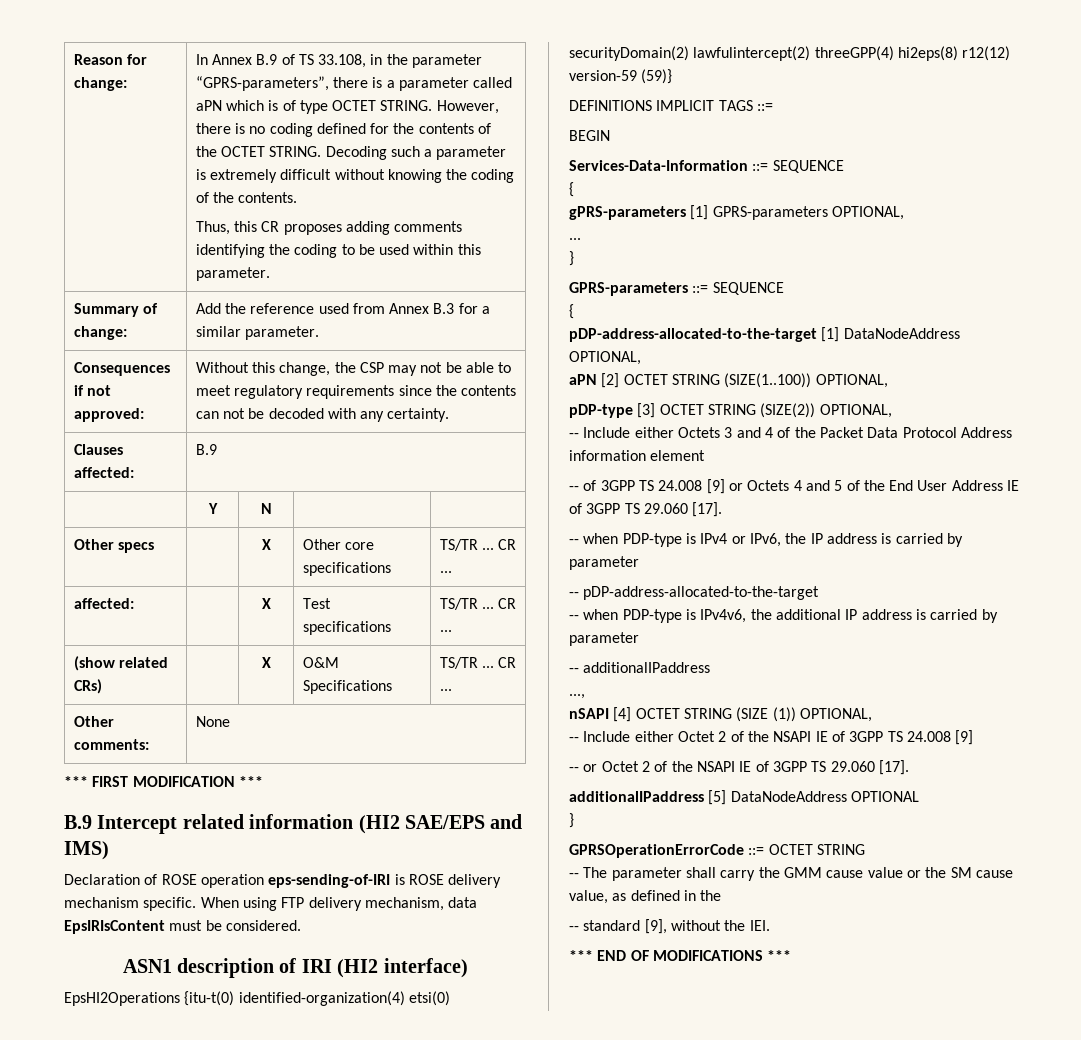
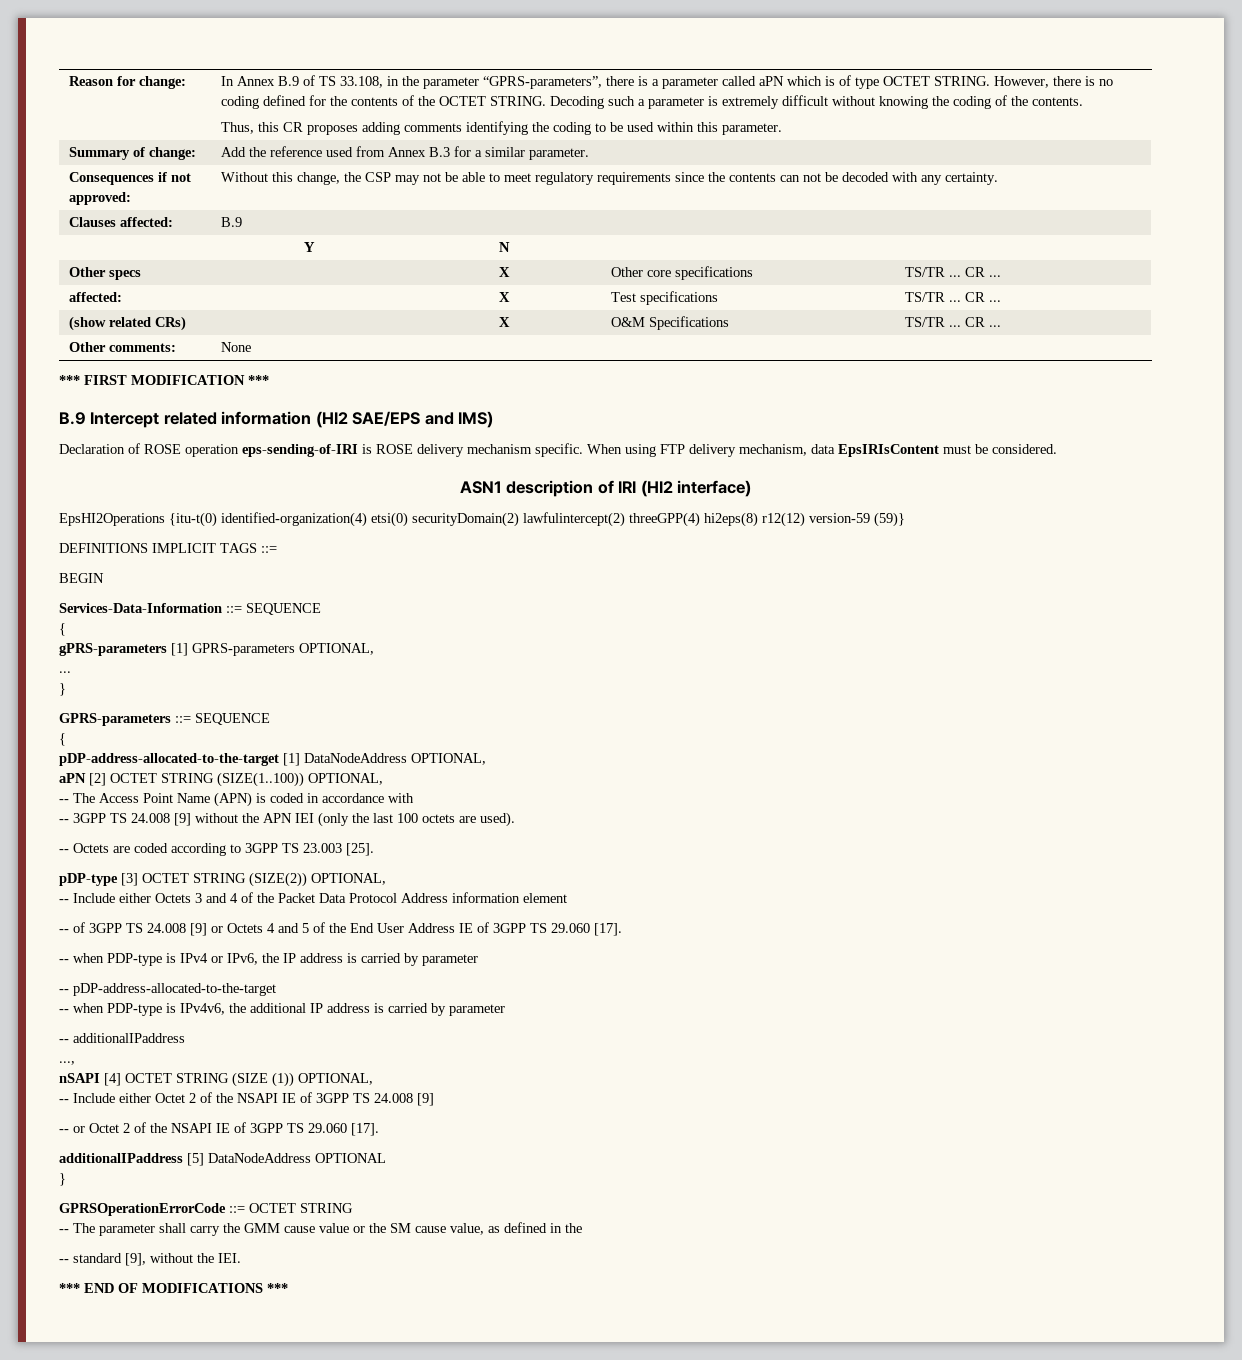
+ -- The Access Point Name (APN) is coded in accordance with
+ -- 3GPP TS 24.008 [9] without the APN IEI (only the last 100 octets are used).
+ -- Octets are coded according to 3GPP TS 23.003 [25].

